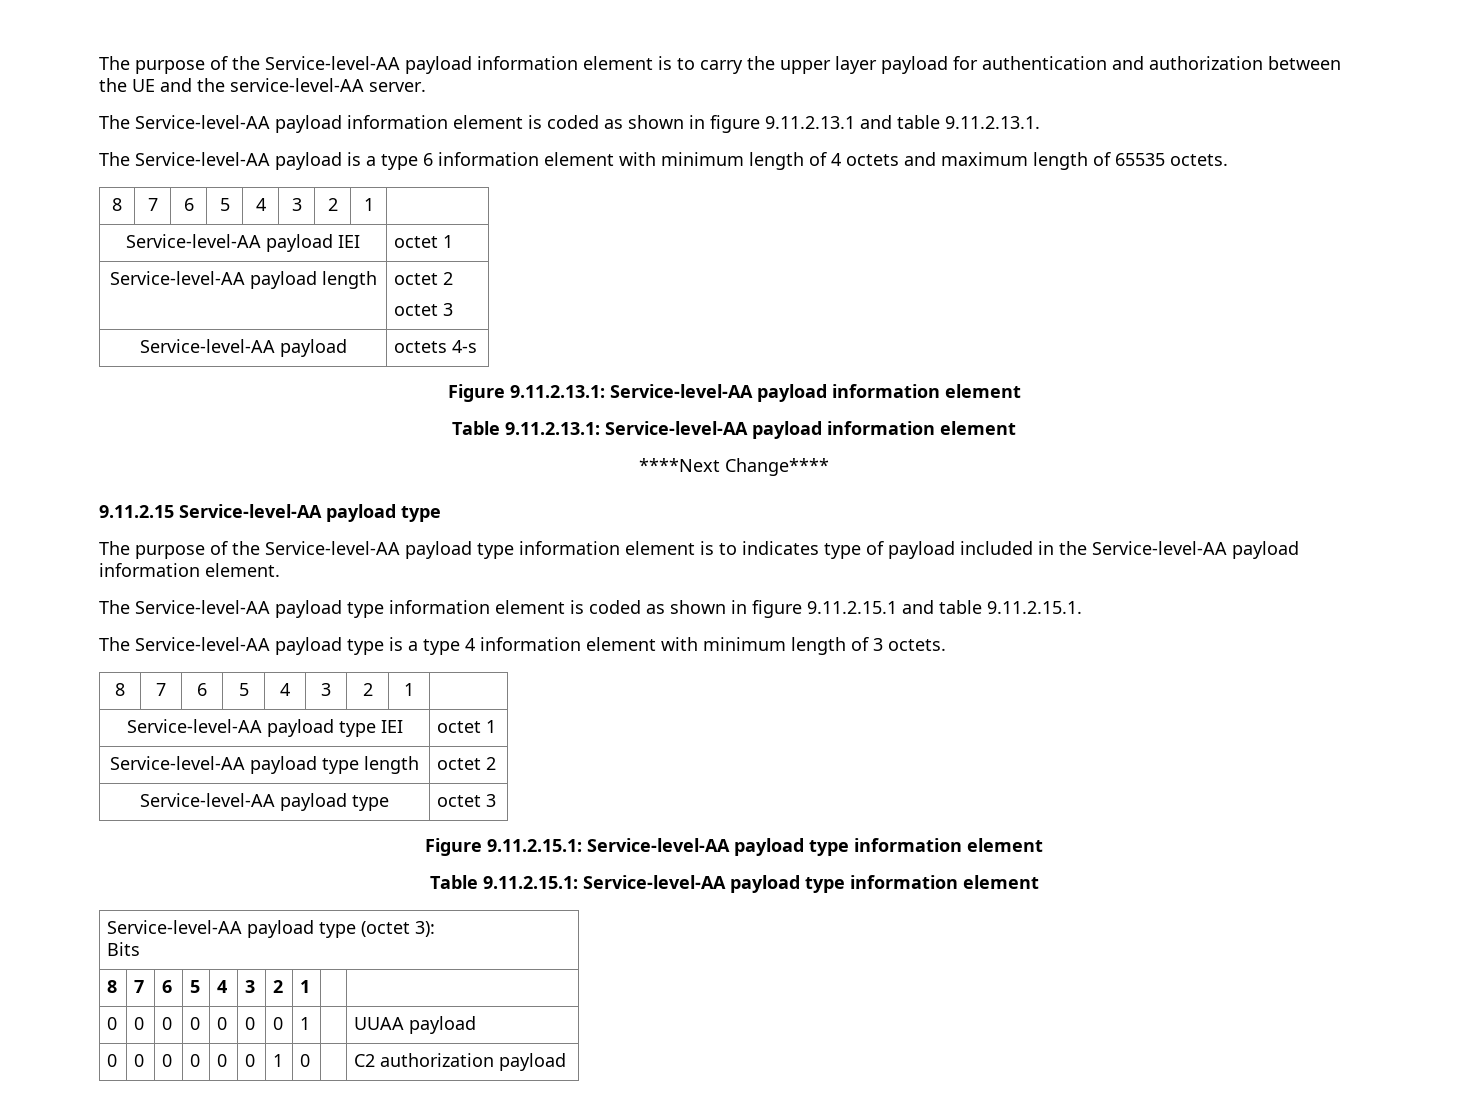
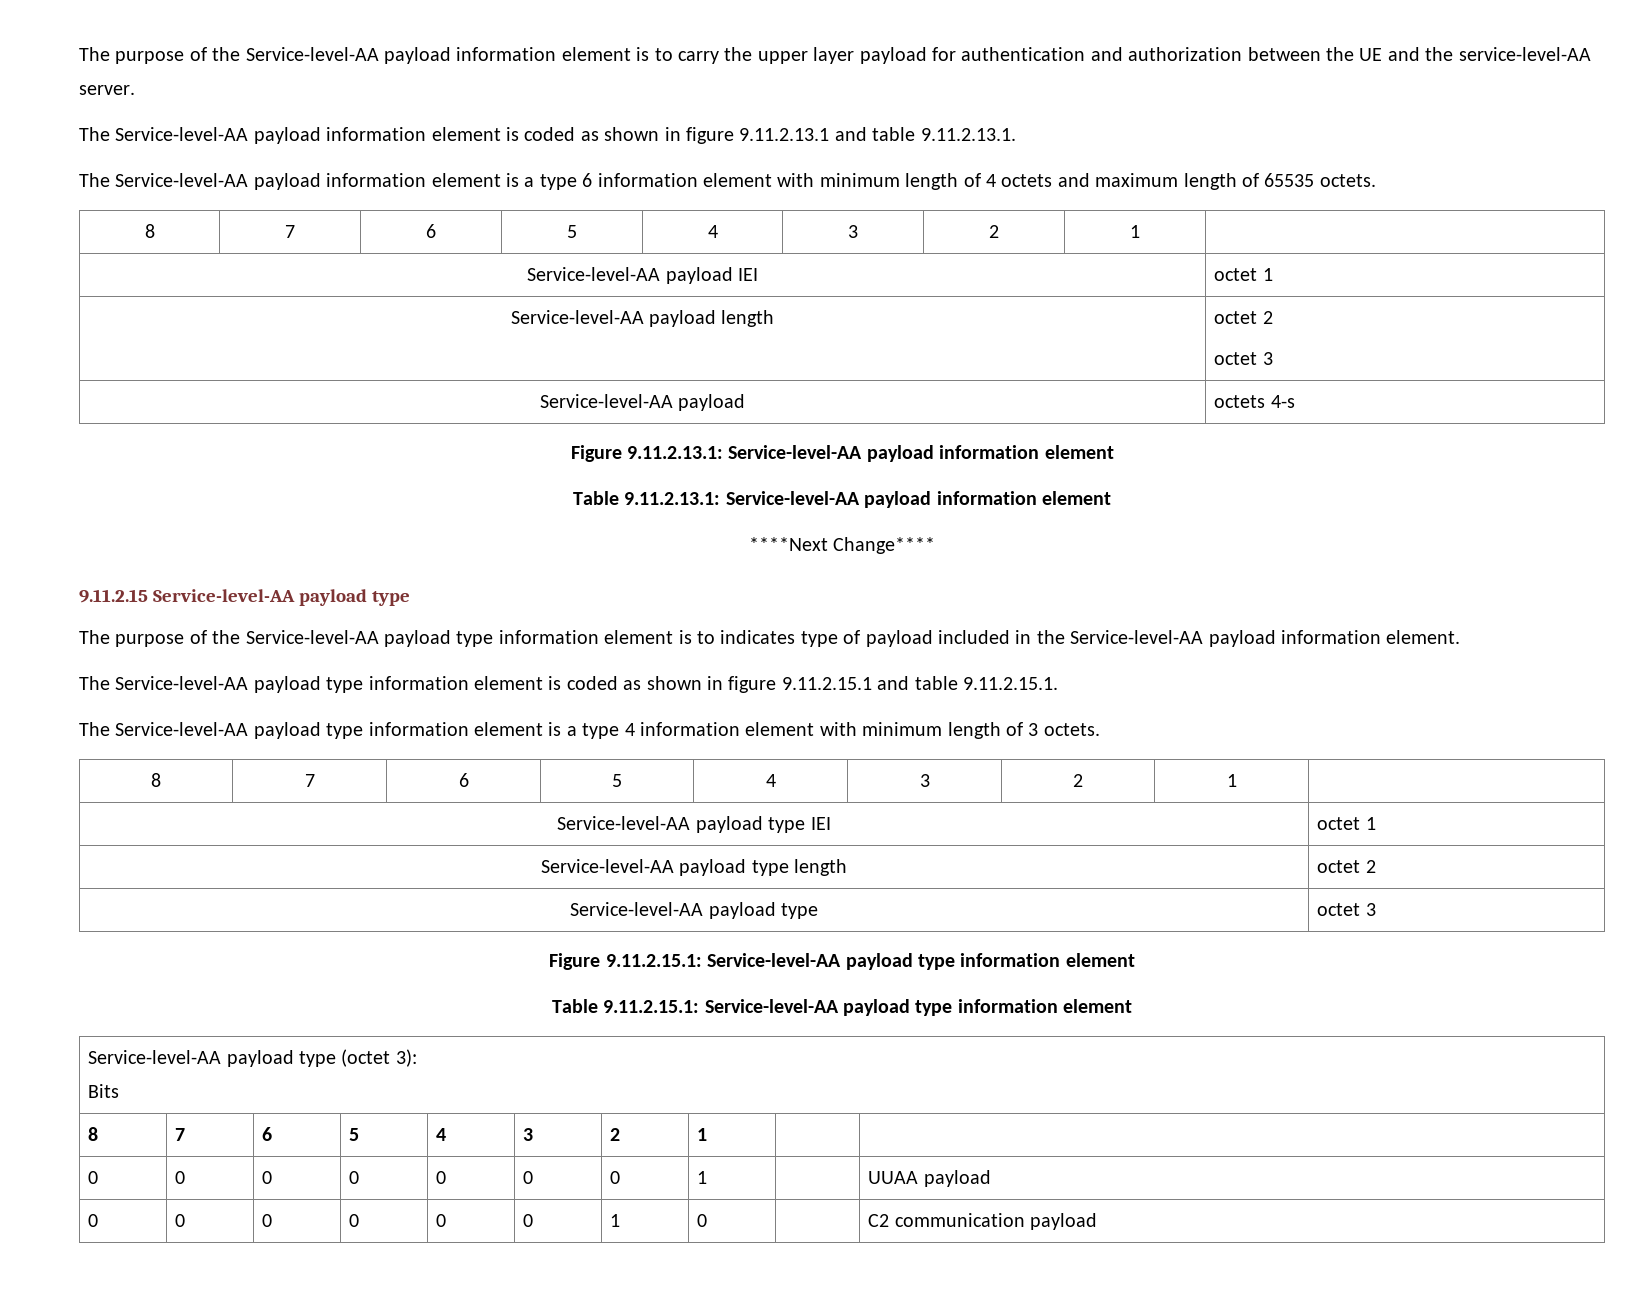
- The Service-level-AA payload is a type 6 information element with minimum length of 4 octets and maximum length of 65535 octets.
+ The Service-level-AA payload information element is a type 6 information element with minimum length of 4 octets and maximum length of 65535 octets.
- The Service-level-AA payload type is a type 4 information element with minimum length of 3 octets.
+ The Service-level-AA payload type information element is a type 4 information element with minimum length of 3 octets.
- 0 | 0 | 0 | 0 | 0 | 0 | 1 | 0 | | C2 authorization payload
+ 0 | 0 | 0 | 0 | 0 | 0 | 1 | 0 | | C2 communication payload

